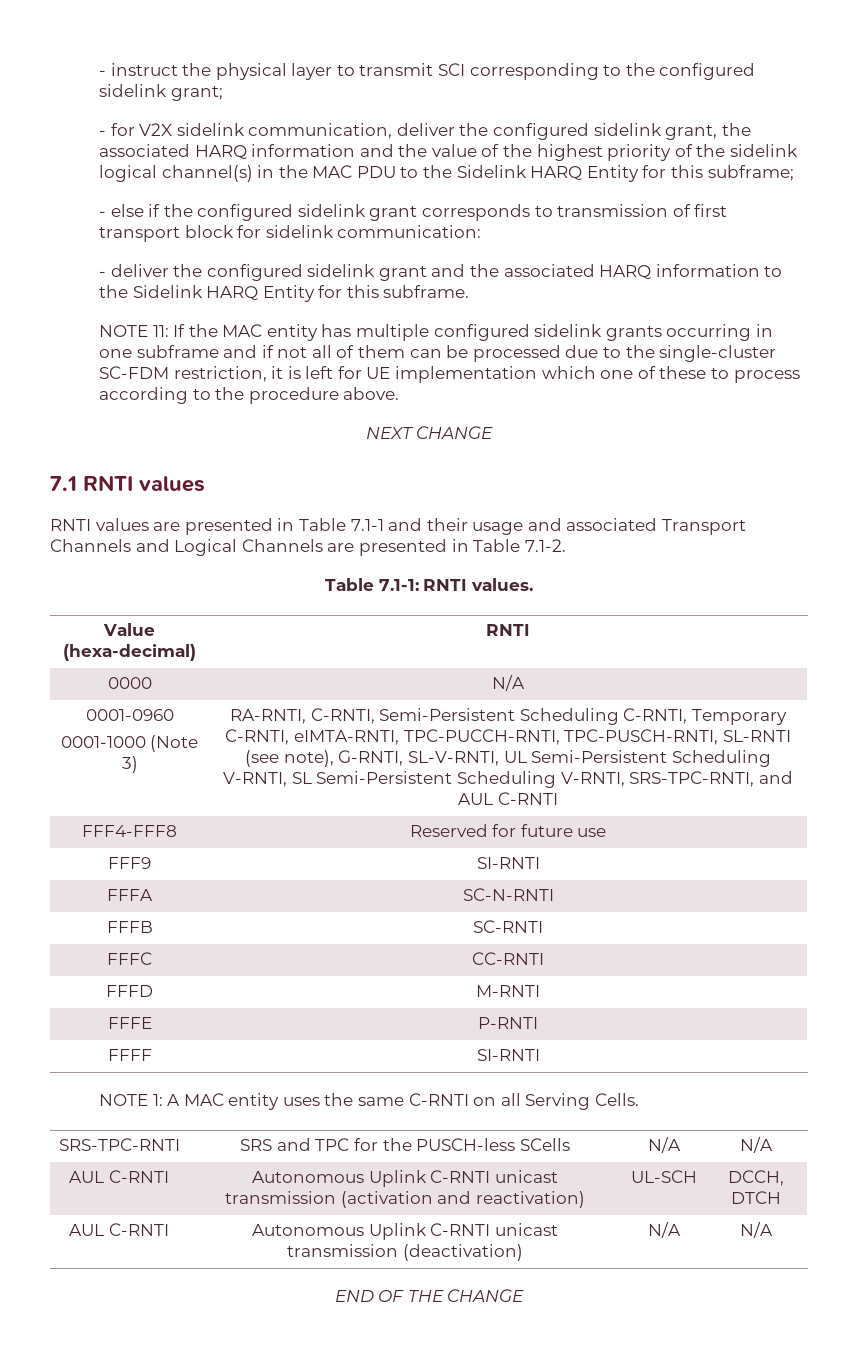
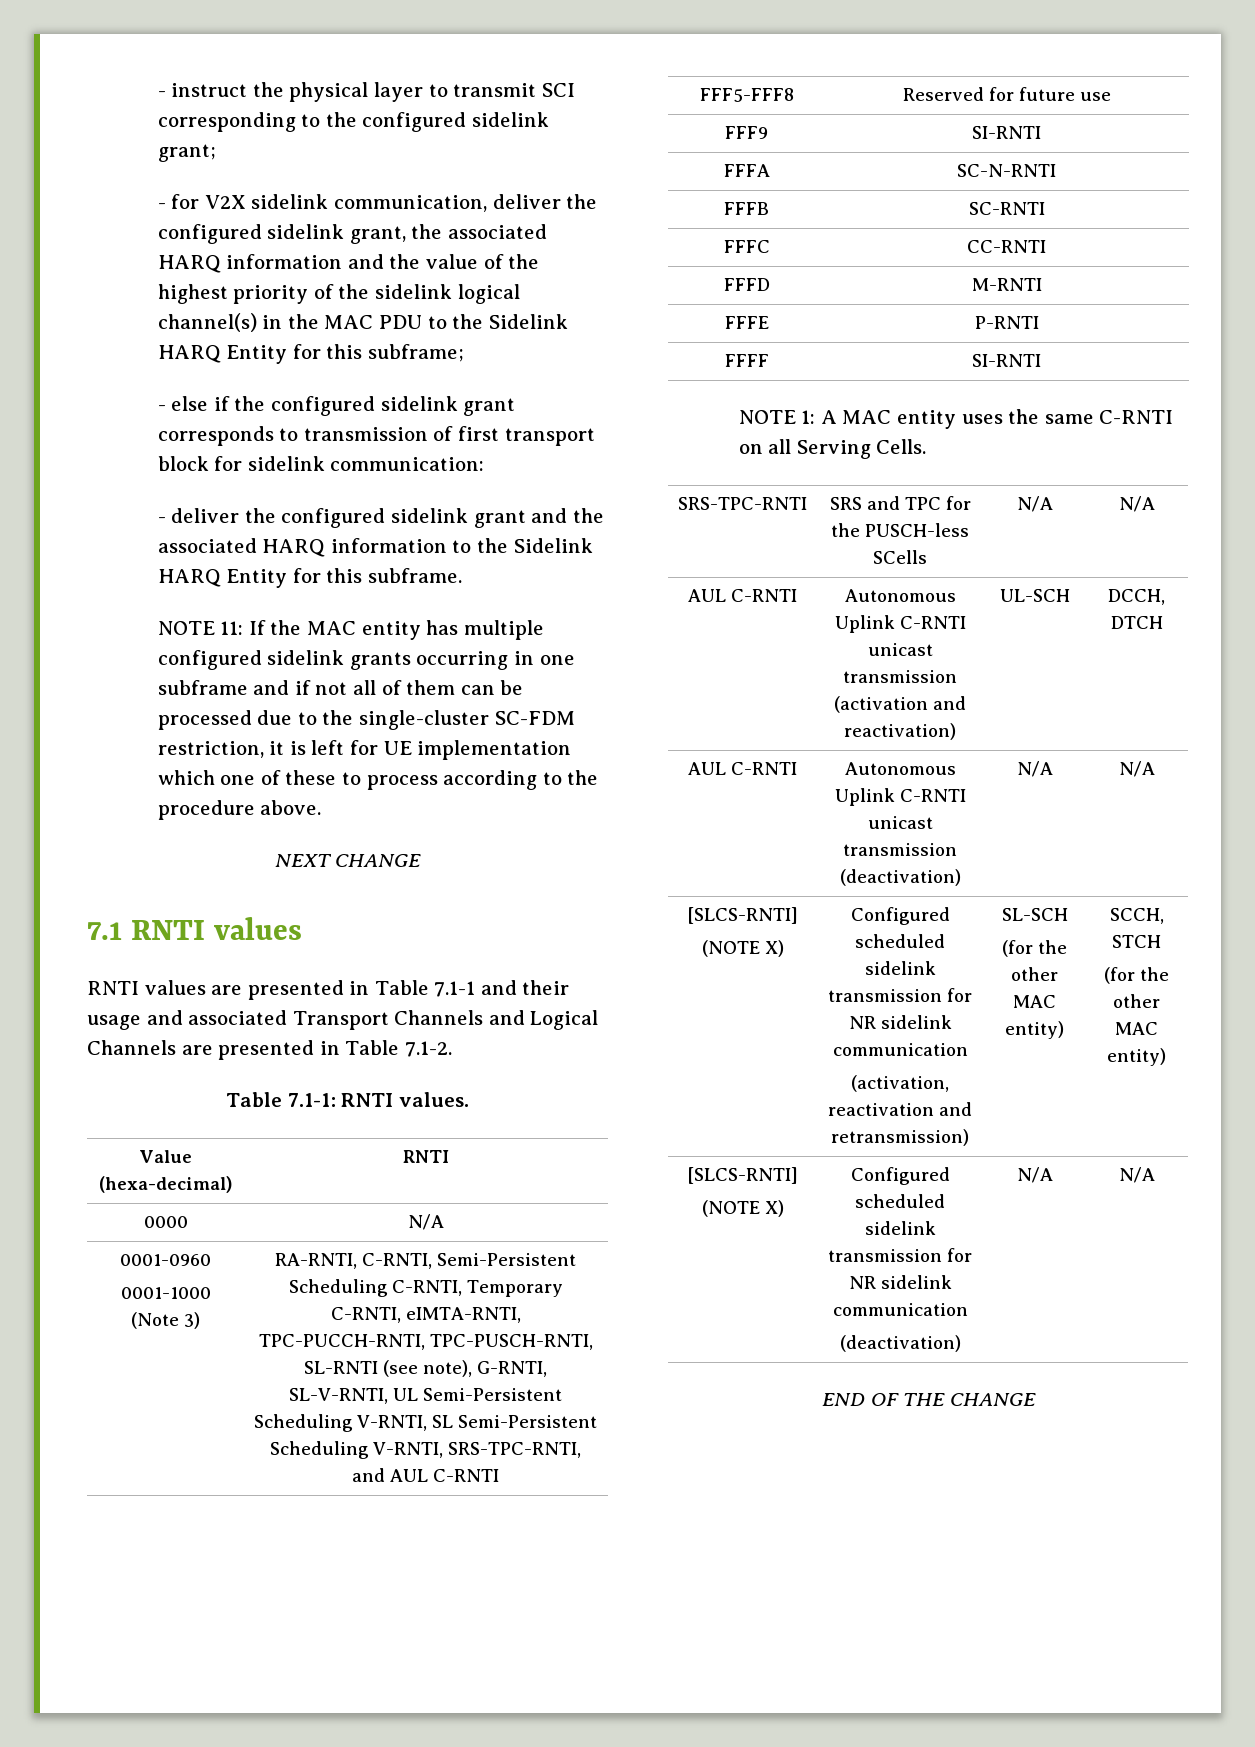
- FFF4-FFF8 | Reserved for future use
+ FFF5-FFF8 | Reserved for future use
  AUL C-RNTI | Autonomous Uplink C-RNTI unicast transmission (deactivation) | N/A | N/A
+ [SLCS-RNTI]
+ (NOTE X) | Configured scheduled sidelink transmission for NR sidelink communication
+ (activation, reactivation and retransmission) | SL-SCH
+ (for the other MAC entity) | SCCH, STCH
+ (for the other MAC entity)
+ [SLCS-RNTI]
+ (NOTE X) | Configured scheduled sidelink transmission for NR sidelink communication
+ (deactivation) | N/A | N/A

